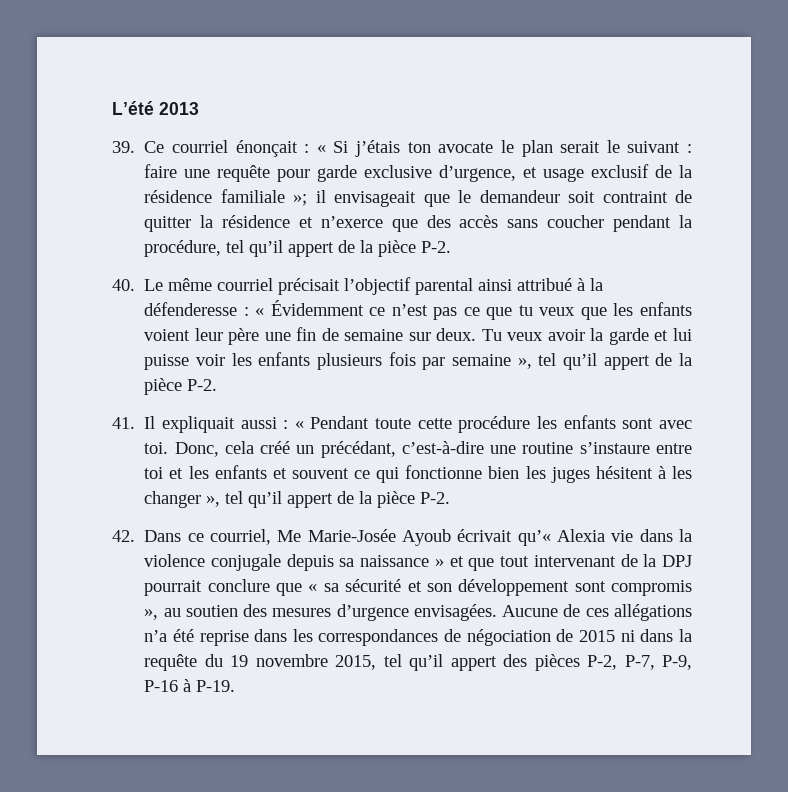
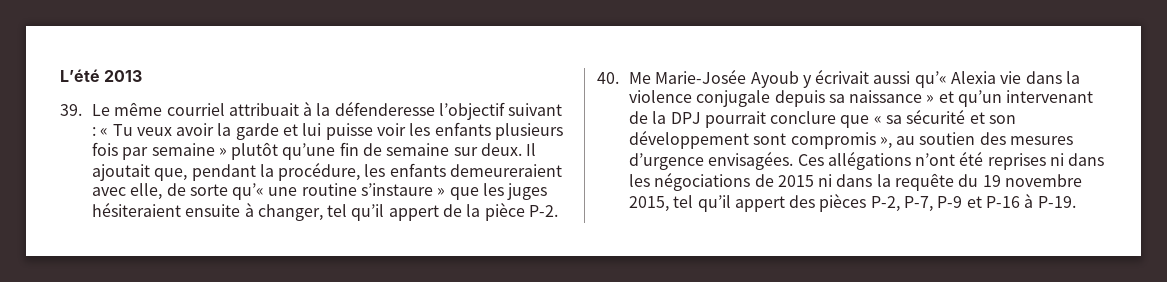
- 39. Ce courriel énonçait : « Si j’étais ton avocate le plan serait le suivant : faire une requête pour garde exclusive d’urgence, et usage exclusif de la résidence familiale »; il envisageait que le demandeur soit contraint de quitter la résidence et n’exerce que des accès sans coucher pendant la procédure, tel qu’il appert de la pièce P-2.
- 40. Le même courriel précisait l’objectif parental ainsi attribué à la défenderesse : « Évidemment ce n’est pas ce que tu veux que les enfants voient leur père une fin de semaine sur deux. Tu veux avoir la garde et lui puisse voir les enfants plusieurs fois par semaine », tel qu’il appert de la pièce P-2.
- 41. Il expliquait aussi : « Pendant toute cette procédure les enfants sont avec toi. Donc, cela créé un précédant, c’est-à-dire une routine s’instaure entre toi et les enfants et souvent ce qui fonctionne bien les juges hésitent à les changer », tel qu’il appert de la pièce P-2.
- 42. Dans ce courriel, Me Marie-Josée Ayoub écrivait qu’« Alexia vie dans la violence conjugale depuis sa naissance » et que tout intervenant de la DPJ pourrait conclure que « sa sécurité et son développement sont compromis », au soutien des mesures d’urgence envisagées.
+ 39. Le même courriel attribuait à la défenderesse l’objectif suivant : « Tu veux avoir la garde et lui puisse voir les enfants plusieurs fois par semaine » plutôt qu’une fin de semaine sur deux. Il ajoutait que, pendant la procédure, les enfants demeureraient avec elle, de sorte qu’« une routine s’instaure » que les juges hésiteraient ensuite à changer, tel qu’il appert de la pièce P-2.
+ 40. Me Marie-Josée Ayoub y écrivait aussi qu’« Alexia vie dans la violence conjugale depuis sa naissance » et qu’un intervenant de la DPJ pourrait conclure que « sa sécurité et son développement sont compromis », au soutien des mesures d’urgence envisagées.
- Aucune de ces allégations n’a été reprise dans les correspondances de négociation de 2015 ni dans la requête du 19 novembre 2015, tel qu’il appert des pièces P-2, P-7, P-9, P-16 à P-19.
+ Ces allégations n’ont été reprises ni dans les négociations de 2015 ni dans la requête du 19 novembre 2015, tel qu’il appert des pièces P-2, P-7, P-9 et P-16 à P-19.

